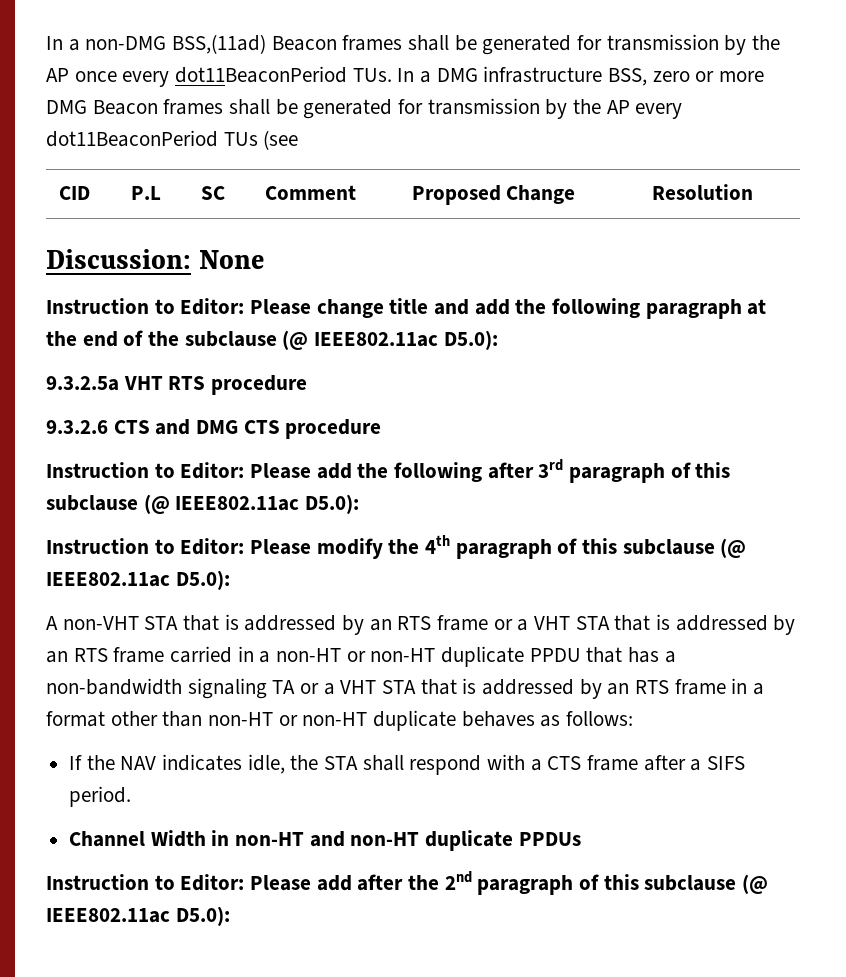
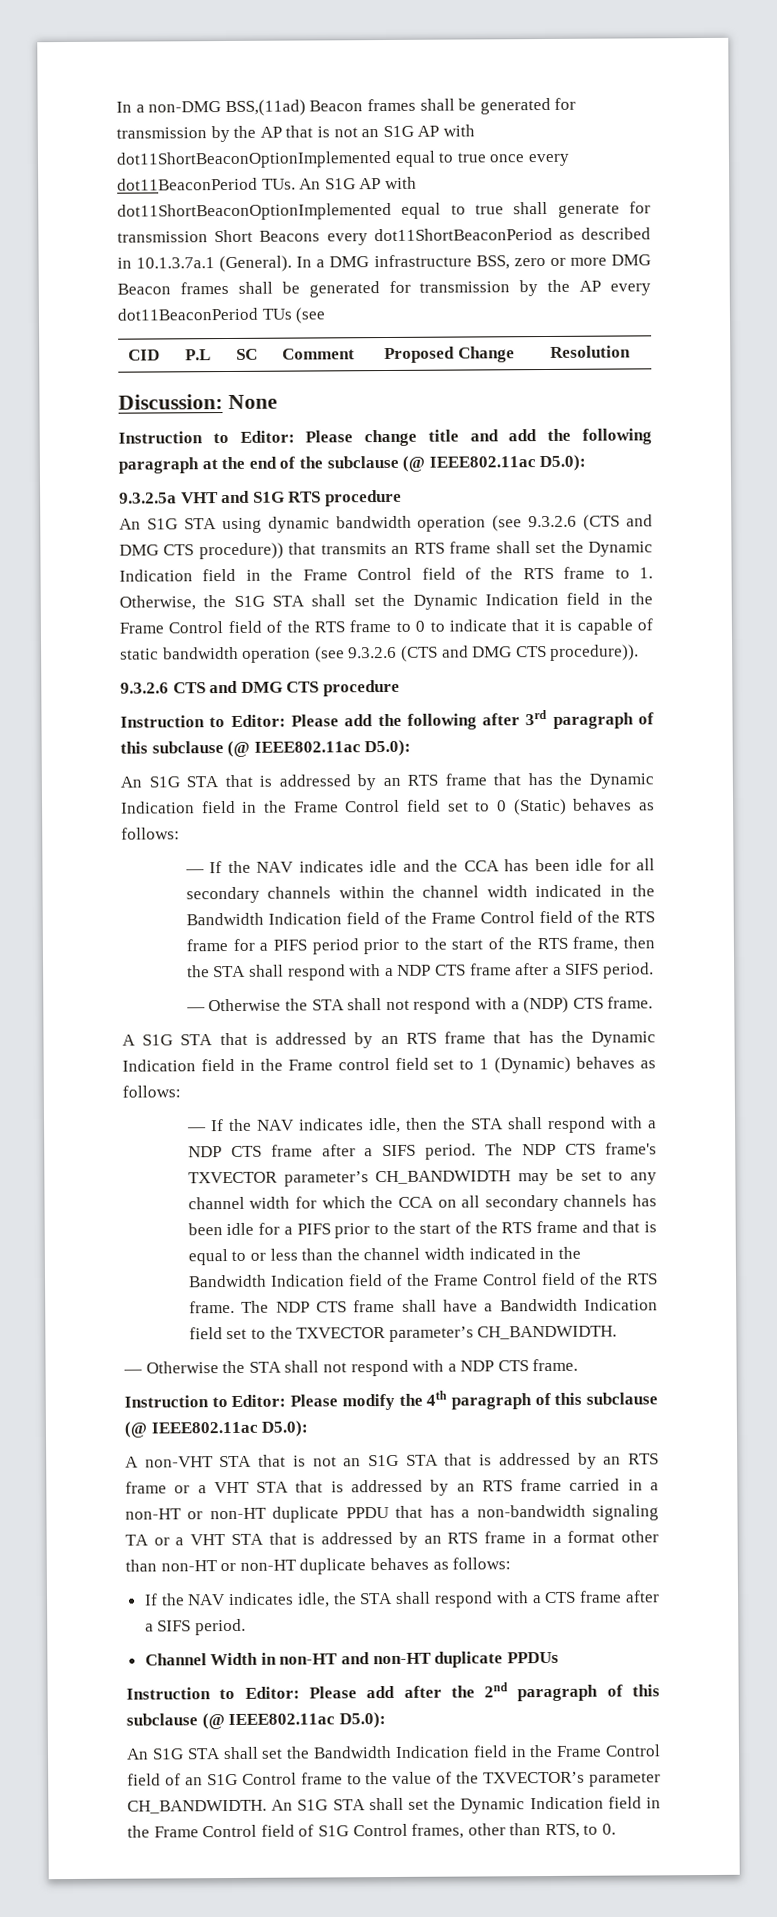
- In a non-DMG BSS,(11ad) Beacon frames shall be generated for transmission by the AP once every dot11BeaconPeriod TUs. In a DMG infrastructure BSS, zero or more DMG Beacon frames shall be generated for transmission by the AP every dot11BeaconPeriod TUs (see
+ In a non-DMG BSS,(11ad) Beacon frames shall be generated for transmission by the AP that is not an S1G AP with dot11ShortBeaconOptionImplemented equal to true once every dot11BeaconPeriod TUs. An S1G AP with dot11ShortBeaconOptionImplemented equal to true shall generate for transmission Short Beacons every dot11ShortBeaconPeriod as described in 10.1.3.7a.1 (General). In a DMG infrastructure BSS, zero or more DMG Beacon frames shall be generated for transmission by the AP every dot11BeaconPeriod TUs (see
- 9.3.2.5a VHT RTS procedure
+ 9.3.2.5a VHT and S1G RTS procedure
+ An S1G STA using dynamic bandwidth operation (see 9.3.2.6 (CTS and DMG CTS procedure)) that transmits an RTS frame shall set the Dynamic Indication field in the Frame Control field of the RTS frame to 1. Otherwise, the S1G STA shall set the Dynamic Indication field in the Frame Control field of the RTS frame to 0 to indicate that it is capable of static bandwidth operation (see 9.3.2.6 (CTS and DMG CTS procedure)).
+ An S1G STA that is addressed by an RTS frame that has the Dynamic Indication field in the Frame Control field set to 0 (Static) behaves as follows:
+ — If the NAV indicates idle and the CCA has been idle for all secondary channels within the channel width indicated in the Bandwidth Indication field of the Frame Control field of the RTS frame for a PIFS period prior to the start of the RTS frame, then the STA shall respond with a NDP CTS frame after a SIFS period.
+ — Otherwise the STA shall not respond with a (NDP) CTS frame.
+ A S1G STA that is addressed by an RTS frame that has the Dynamic Indication field in the Frame control field set to 1 (Dynamic) behaves as follows:
+ — If the NAV indicates idle, then the STA shall respond with a NDP CTS frame after a SIFS period. The NDP CTS frame's TXVECTOR parameter’s CH_BANDWIDTH may be set to any channel width for which the CCA on all secondary channels has been idle for a PIFS prior to the start of the RTS frame and that is equal to or less than the channel width indicated in the Bandwidth Indication field of the Frame Control field of the RTS frame. The NDP CTS frame shall have a Bandwidth Indication field set to the TXVECTOR parameter’s CH_BANDWIDTH.
+ — Otherwise the STA shall not respond with a NDP CTS frame.
- A non-VHT STA that is addressed by an RTS frame or a VHT STA that is addressed by an RTS frame carried in a non-HT or non-HT duplicate PPDU that has a non-bandwidth signaling TA or a VHT STA that is addressed by an RTS frame in a format other than non-HT or non-HT duplicate behaves as follows:
+ A non-VHT STA that is not an S1G STA that is addressed by an RTS frame or a VHT STA that is addressed by an RTS frame carried in a non-HT or non-HT duplicate PPDU that has a non-bandwidth signaling TA or a VHT STA that is addressed by an RTS frame in a format other than non-HT or non-HT duplicate behaves as follows:
+ An S1G STA shall set the Bandwidth Indication field in the Frame Control field of an S1G Control frame to the value of the TXVECTOR’s parameter CH_BANDWIDTH. An S1G STA shall set the Dynamic Indication field in the Frame Control field of S1G Control frames, other than RTS, to 0.

